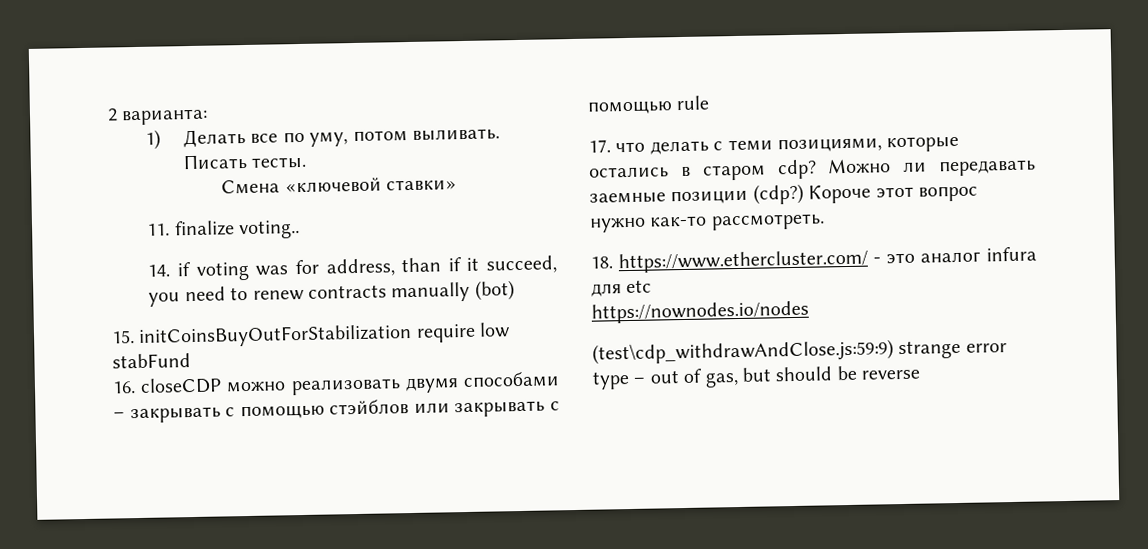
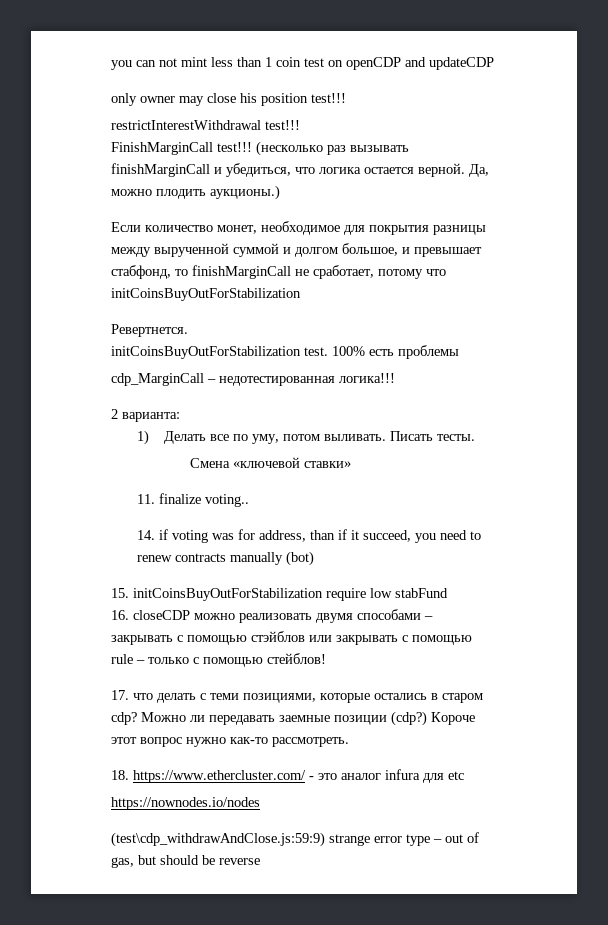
+ you can not mint less than 1 coin test on openCDP and updateCDP
+ only owner may close his position test!!!
+ restrictInterestWithdrawal test!!!
+ FinishMarginCall test!!! (несколько раз вызывать finishMarginCall и убедиться, что логика остается верной. Да, можно плодить аукционы.)
+ Если количество монет, необходимое для покрытия разницы между вырученной суммой и долгом большое, и превышает стабфонд, то finishMarginCall не сработает, потому что initCoinsBuyOutForStabilization
+ Ревертнется.
+ initCoinsBuyOutForStabilization test. 100% есть проблемы
+ cdp_MarginCall – недотестированная логика!!!
- 16. closeCDP можно реализовать двумя способами – закрывать с помощью стэйблов или закрывать с помощью rule
+ 16. closeCDP можно реализовать двумя способами – закрывать с помощью стэйблов или закрывать с помощью rule – только с помощью стейблов!

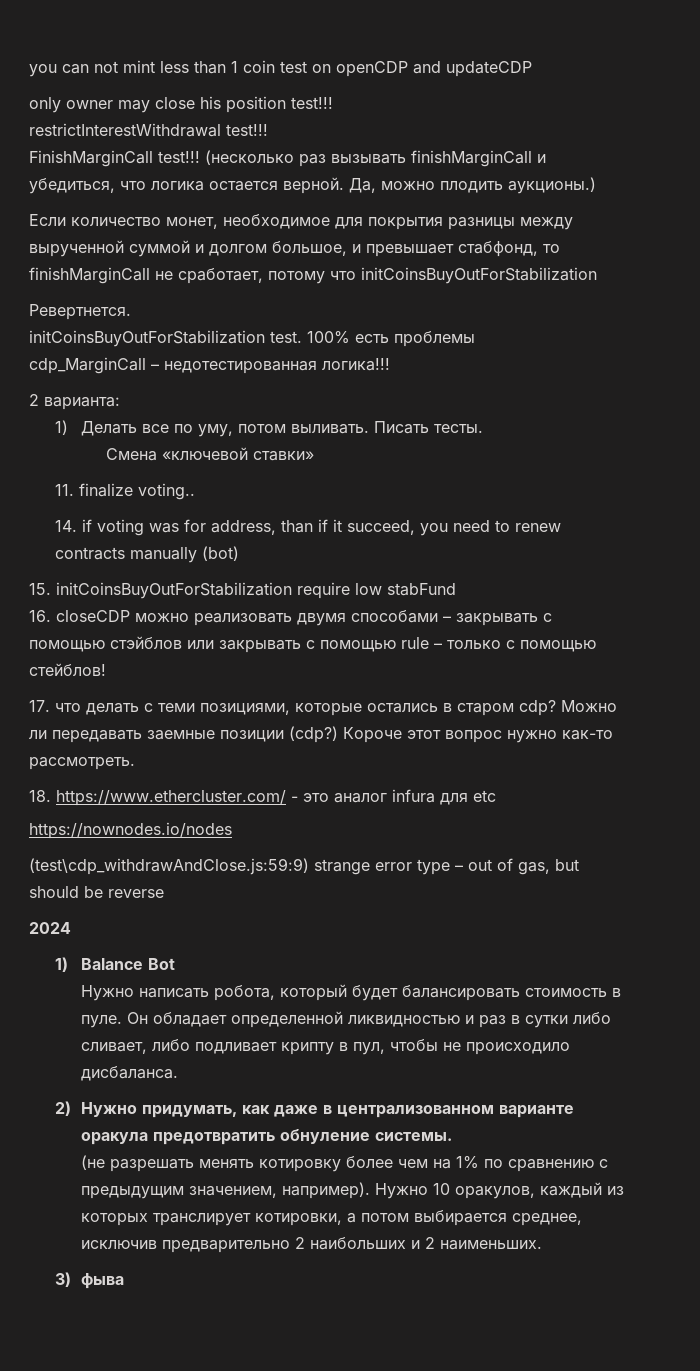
+ 2024
+ 1) Balance Bot
+ Нужно написать робота, который будет балансировать стоимость в пуле. Он обладает определенной ликвидностью и раз в сутки либо сливает, либо подливает крипту в пул, чтобы не происходило дисбаланса.
+ 2) Нужно придумать, как даже в централизованном варианте оракула предотвратить обнуление системы.
+ (не разрешать менять котировку более чем на 1% по сравнению с предыдущим значением, например). Нужно 10 оракулов, каждый из которых транслирует котировки, а потом выбирается среднее, исключив предварительно 2 наибольших и 2 наименьших.
+ 3) фыва

